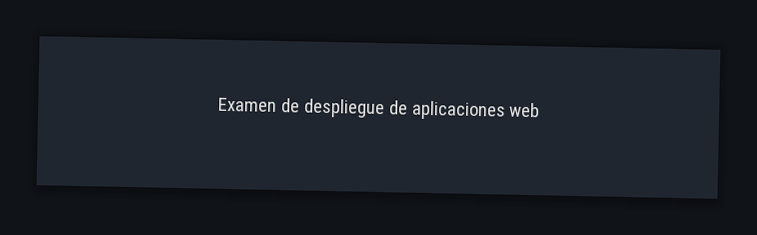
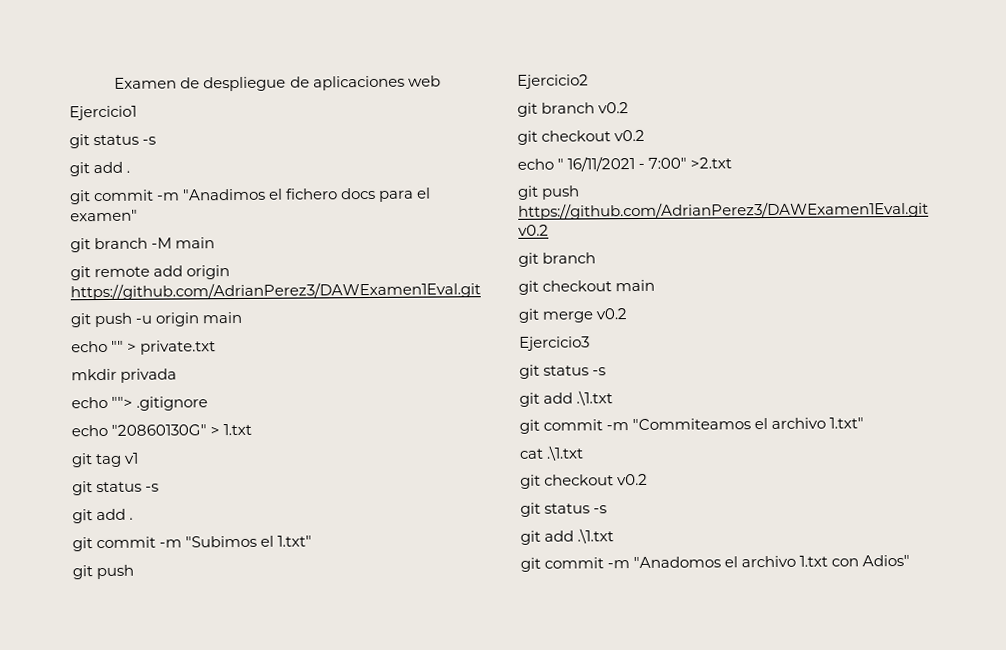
+ Ejercicio1
+ git status -s
+ git add .
+ git commit -m "Anadimos el fichero docs para el examen"
+ git branch -M main
+ git remote add origin https://github.com/AdrianPerez3/DAWExamen1Eval.git
+ git push -u origin main
+ echo "" > private.txt
+ mkdir privada
+ echo ""> .gitignore
+ echo "20860130G" > 1.txt
+ git tag v1
+ git status -s
+ git add .
+ git commit -m "Subimos el 1.txt"
+ git push
+ Ejercicio2
+ git branch v0.2
+ git checkout v0.2
+ echo " 16/11/2021 - 7:00" >2.txt
+ git push https://github.com/AdrianPerez3/DAWExamen1Eval.git v0.2
+ git branch
+ git checkout main
+ git merge v0.2
+ Ejercicio3
+ git status -s
+ git add .\1.txt
+ git commit -m "Commiteamos el archivo 1.txt"
+ cat .\1.txt
+ git checkout v0.2
+ git status -s
+ git add .\1.txt
+ git commit -m "Anadomos el archivo 1.txt con Adios"

